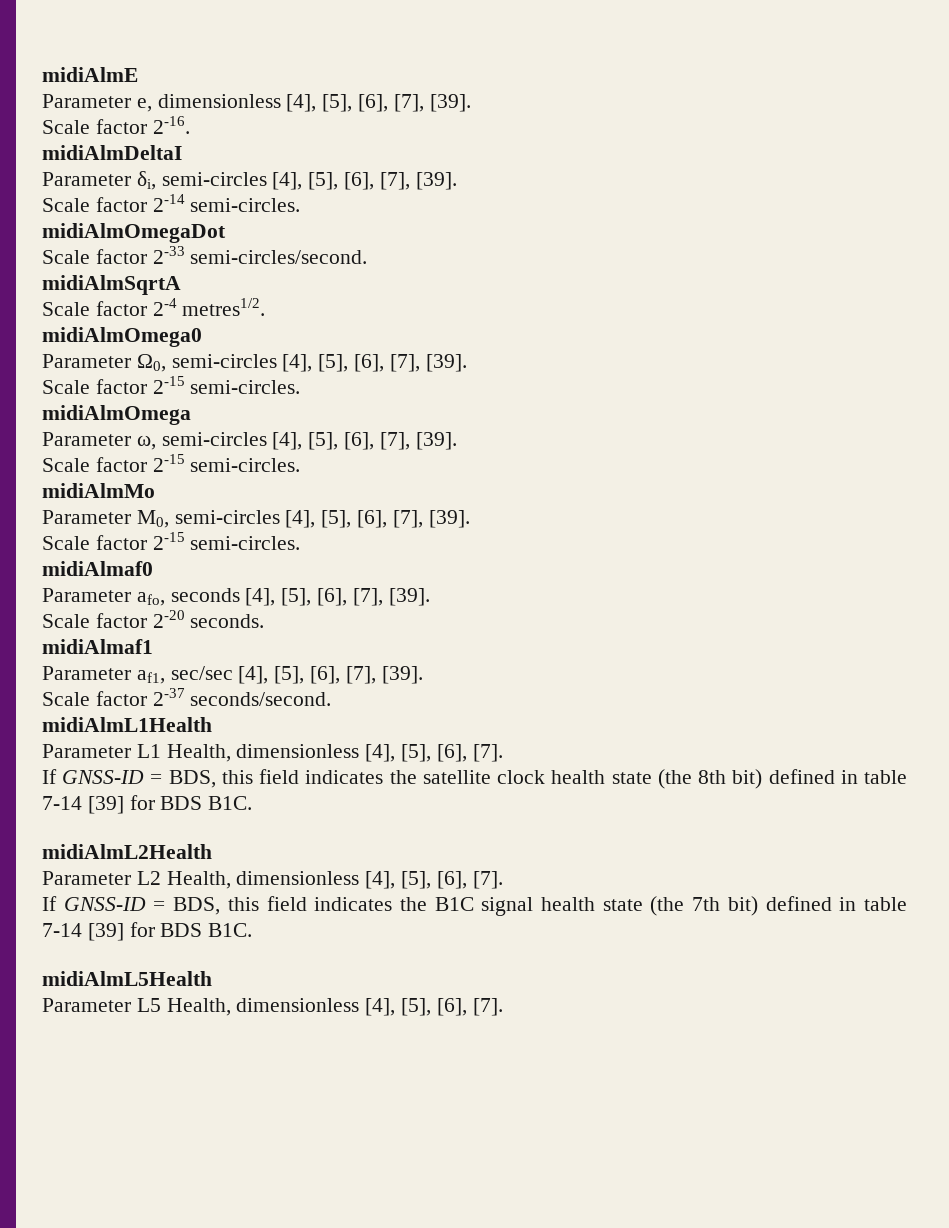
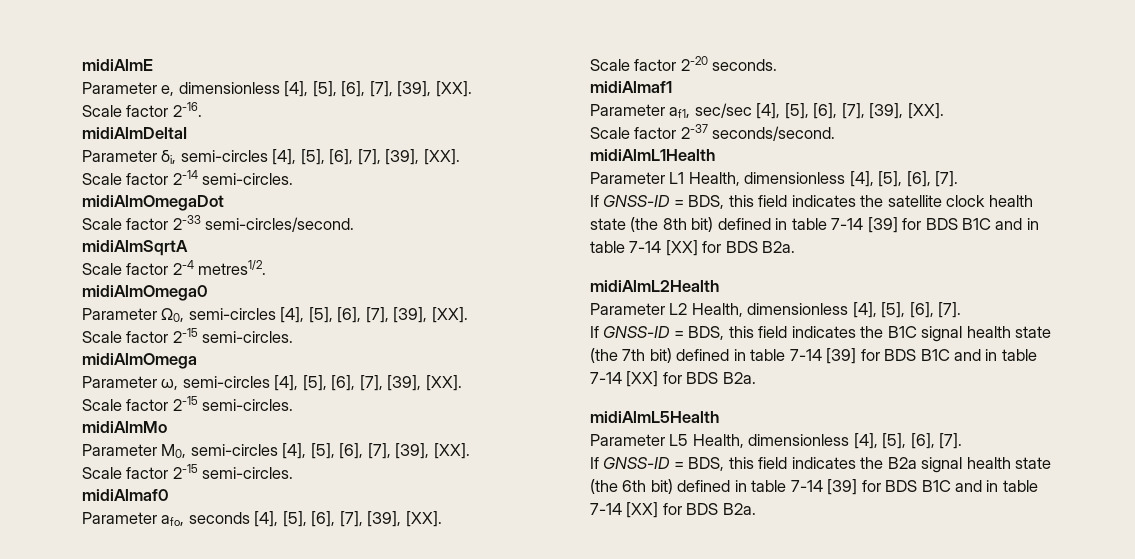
- Parameter e, dimensionless [4], [5], [6], [7], [39].
+ Parameter e, dimensionless [4], [5], [6], [7], [39], [XX].
- Parameter δi, semi-circles [4], [5], [6], [7], [39].
+ Parameter δi, semi-circles [4], [5], [6], [7], [39], [XX].
- Parameter Ω0, semi-circles [4], [5], [6], [7], [39].
+ Parameter Ω0, semi-circles [4], [5], [6], [7], [39], [XX].
- Parameter ω, semi-circles [4], [5], [6], [7], [39].
+ Parameter ω, semi-circles [4], [5], [6], [7], [39], [XX].
- Parameter M0, semi-circles [4], [5], [6], [7], [39].
+ Parameter M0, semi-circles [4], [5], [6], [7], [39], [XX].
- Parameter afo, seconds [4], [5], [6], [7], [39].
+ Parameter afo, seconds [4], [5], [6], [7], [39], [XX].
- Parameter af1, sec/sec [4], [5], [6], [7], [39].
+ Parameter af1, sec/sec [4], [5], [6], [7], [39], [XX].
- If GNSS-ID = BDS, this field indicates the satellite clock health state (the 8th bit) defined in table 7-14 [39] for BDS B1C.
+ If GNSS-ID = BDS, this field indicates the satellite clock health state (the 8th bit) defined in table 7-14 [39] for BDS B1C and in table 7-14 [XX] for BDS B2a.
- If GNSS-ID = BDS, this field indicates the B1C signal health state (the 7th bit) defined in table 7-14 [39] for BDS B1C.
+ If GNSS-ID = BDS, this field indicates the B1C signal health state (the 7th bit) defined in table 7-14 [39] for BDS B1C and in table 7-14 [XX] for BDS B2a.
+ If GNSS-ID = BDS, this field indicates the B2a signal health state (the 6th bit) defined in table 7-14 [39] for BDS B1C and in table 7-14 [XX] for BDS B2a.

